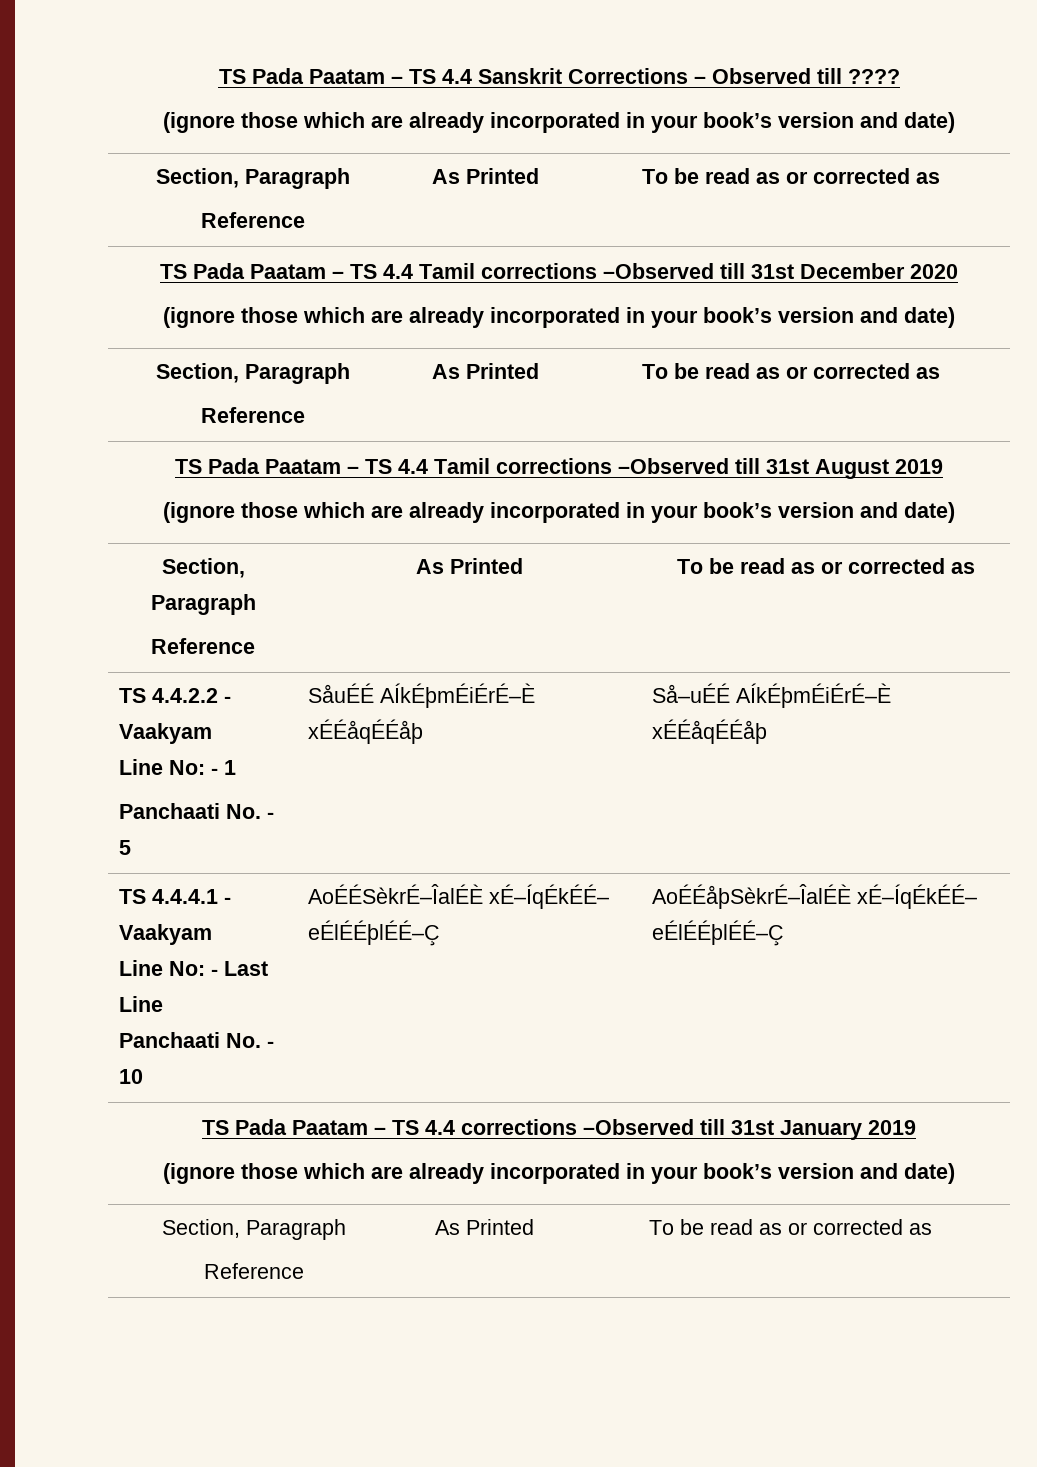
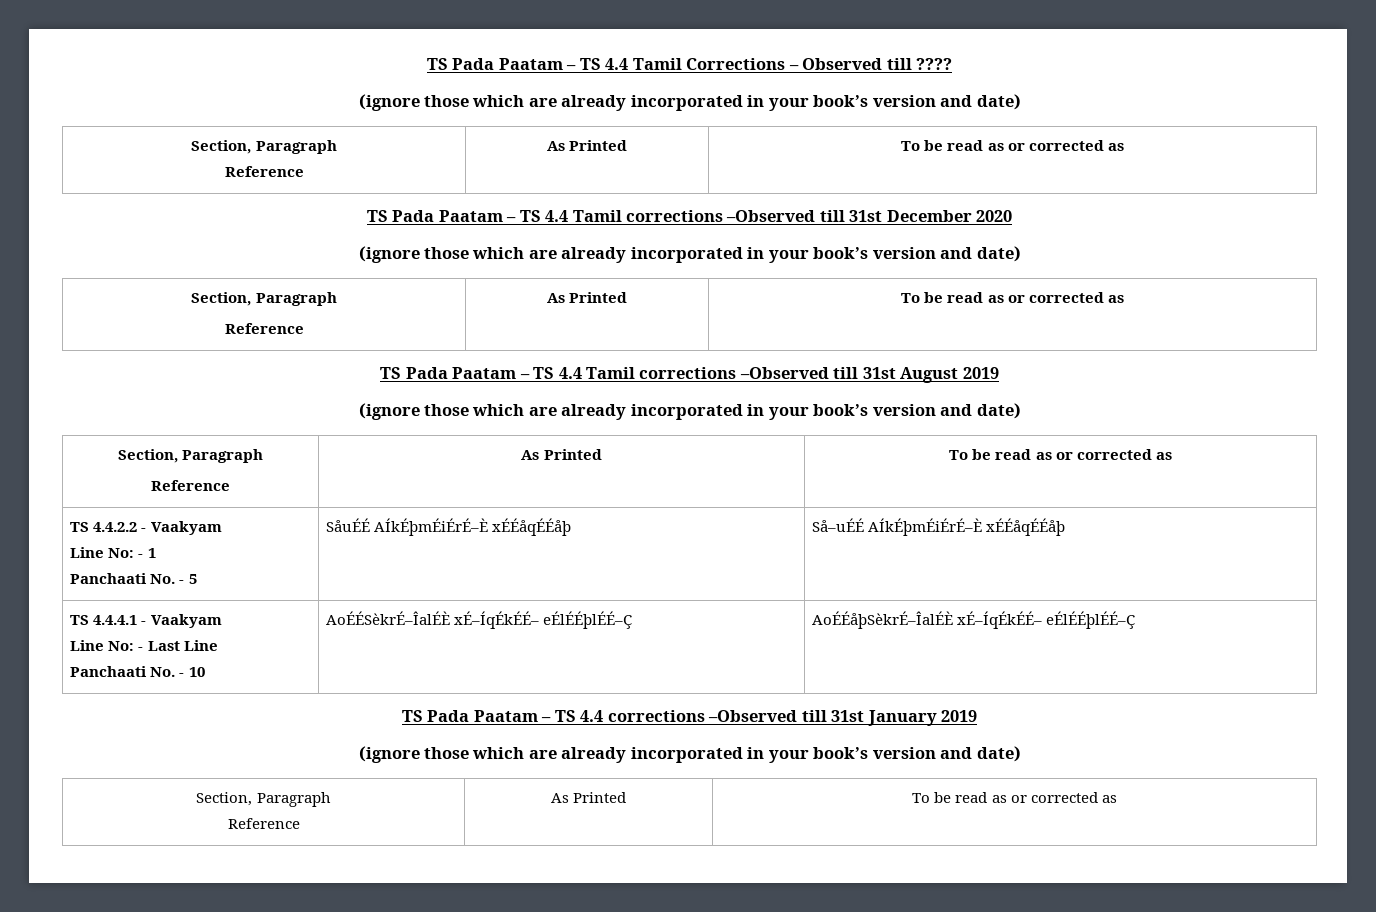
- TS Pada Paatam – TS 4.4 Sanskrit Corrections – Observed till ????
+ TS Pada Paatam – TS 4.4 Tamil Corrections – Observed till ????

